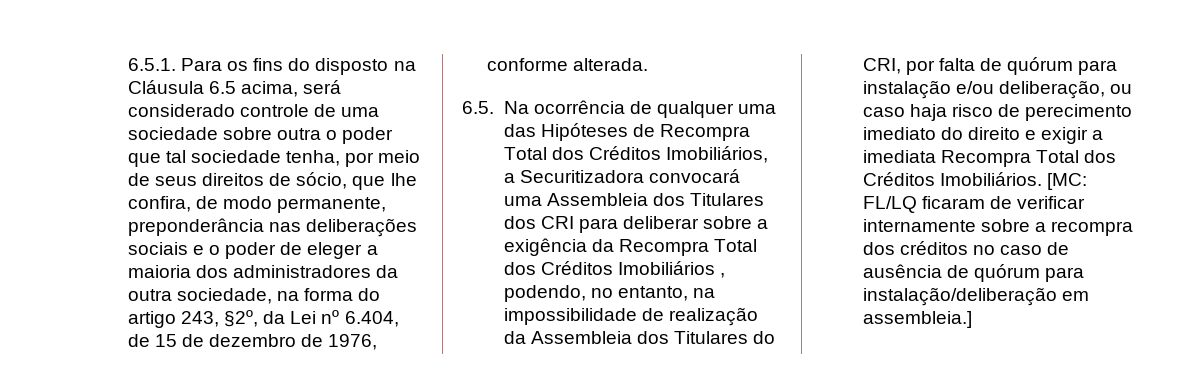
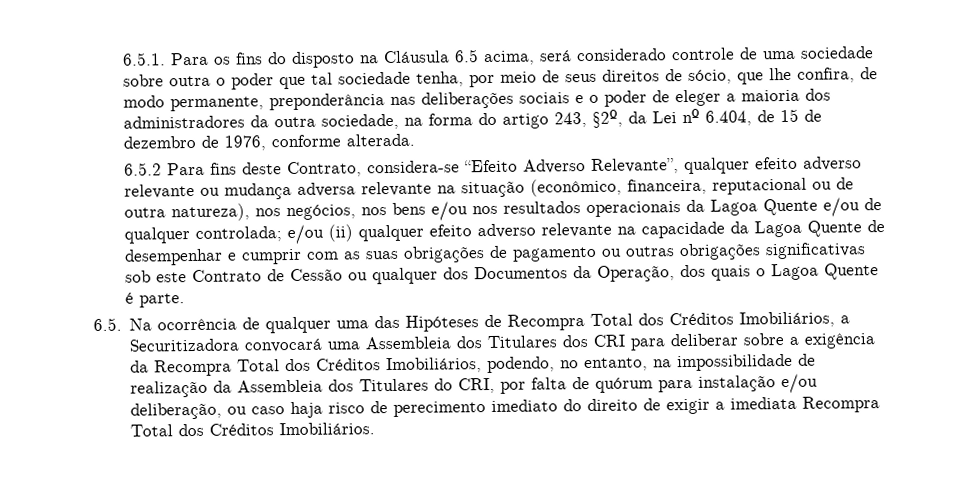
+ 6.5.2 Para fins deste Contrato, considera-se “Efeito Adverso Relevante”, qualquer efeito adverso relevante ou mudança adversa relevante na situação (econômico, financeira, reputacional ou de outra natureza), nos negócios, nos bens e/ou nos resultados operacionais da Lagoa Quente e/ou de qualquer controlada; e/ou (ii) qualquer efeito adverso relevante na capacidade da Lagoa Quente de desempenhar e cumprir com as suas obrigações de pagamento ou outras obrigações significativas sob este Contrato de Cessão ou qualquer dos Documentos da Operação, dos quais o Lagoa Quente é parte.
- 6.5. Na ocorrência de qualquer uma das Hipóteses de Recompra Total dos Créditos Imobiliários, a Securitizadora convocará uma Assembleia dos Titulares dos CRI para deliberar sobre a exigência da Recompra Total dos Créditos Imobiliários , podendo, no entanto, na impossibilidade de realização da Assembleia dos Titulares do CRI, por falta de quórum para instalação e/ou deliberação, ou caso haja risco de perecimento imediato do direito e exigir a imediata Recompra Total dos Créditos Imobiliários. [MC: FL/LQ ficaram de verificar internamente sobre a recompra dos créditos no caso de ausência de quórum para instalação/deliberação em assembleia.]
+ 6.5. Na ocorrência de qualquer uma das Hipóteses de Recompra Total dos Créditos Imobiliários, a Securitizadora convocará uma Assembleia dos Titulares dos CRI para deliberar sobre a exigência da Recompra Total dos Créditos Imobiliários, podendo, no entanto, na impossibilidade de realização da Assembleia dos Titulares do CRI, por falta de quórum para instalação e/ou deliberação, ou caso haja risco de perecimento imediato do direito de exigir a imediata Recompra Total dos Créditos Imobiliários.

